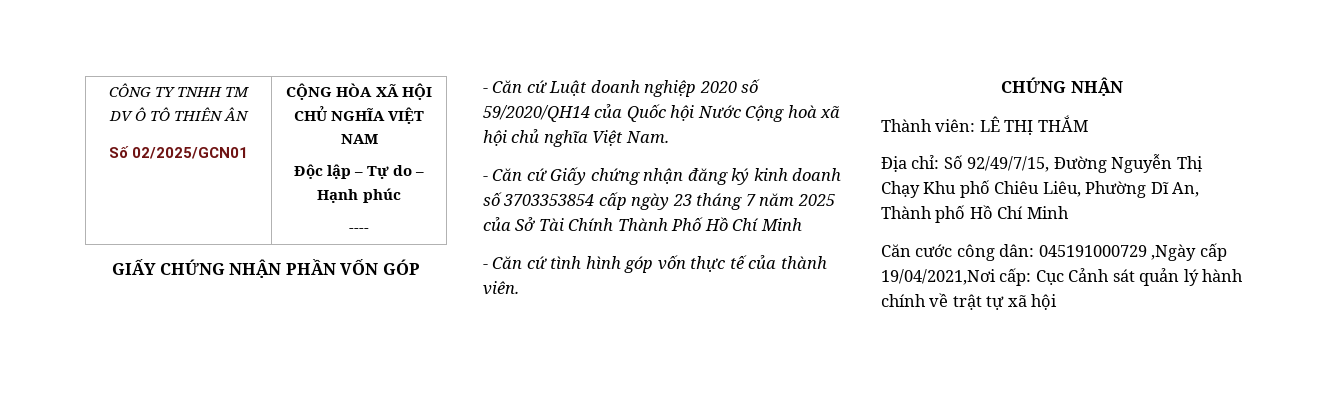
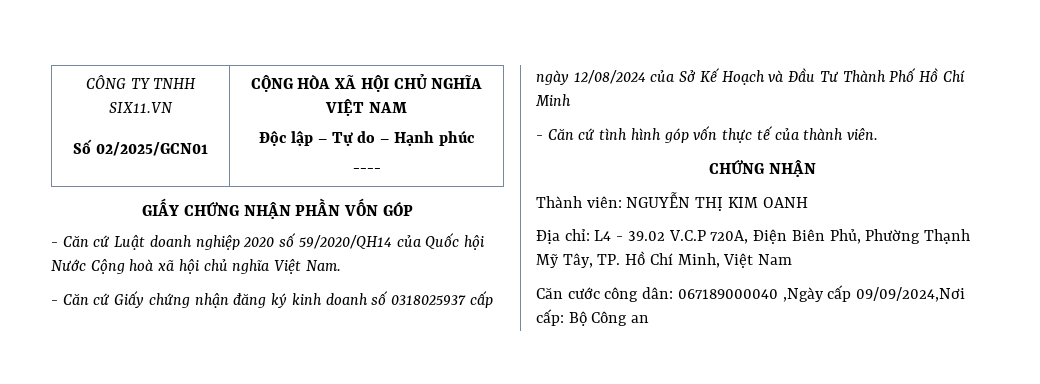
- CÔNG TY TNHH TM DV Ô TÔ THIÊN ÂN
+ CÔNG TY TNHH SIX11.VN
- - Căn cứ Giấy chứng nhận đăng ký kinh doanh số 3703353854 cấp ngày 23 tháng 7 năm 2025 của Sở Tài Chính Thành Phố Hồ Chí Minh
+ - Căn cứ Giấy chứng nhận đăng ký kinh doanh số 0318025937 cấp ngày 12/08/2024 của Sở Kế Hoạch và Đầu Tư Thành Phố Hồ Chí Minh
- Thành viên: LÊ THỊ THẮM
- Địa chỉ: Số 92/49/7/15, Đường Nguyễn Thị Chạy Khu phố Chiêu Liêu, Phường Dĩ An, Thành phố Hồ Chí Minh
+ Thành viên: NGUYỄN THỊ KIM OANH
+ Địa chỉ: L4 - 39.02 V.C.P 720A, Điện Biên Phủ, Phường Thạnh Mỹ Tây, TP. Hồ Chí Minh, Việt Nam
- Căn cước công dân: 045191000729 ,Ngày cấp 19/04/2021,Nơi cấp: Cục Cảnh sát quản lý hành chính về trật tự xã hội
+ Căn cước công dân: 067189000040 ,Ngày cấp 09/09/2024,Nơi cấp: Bộ Công an

